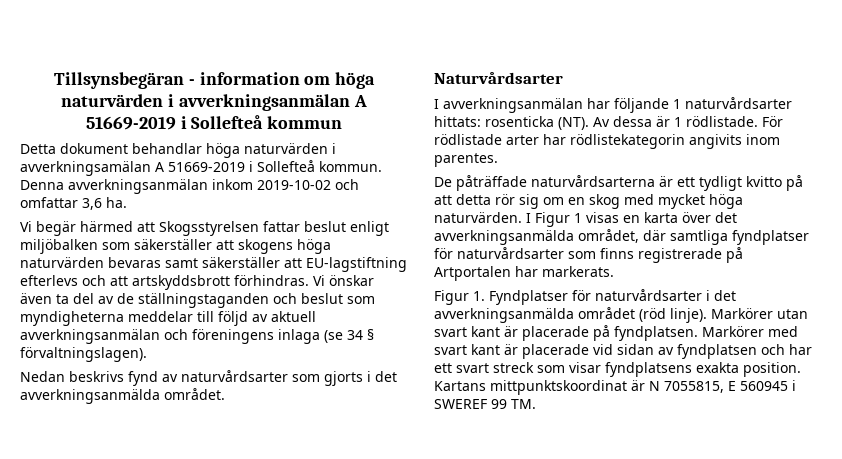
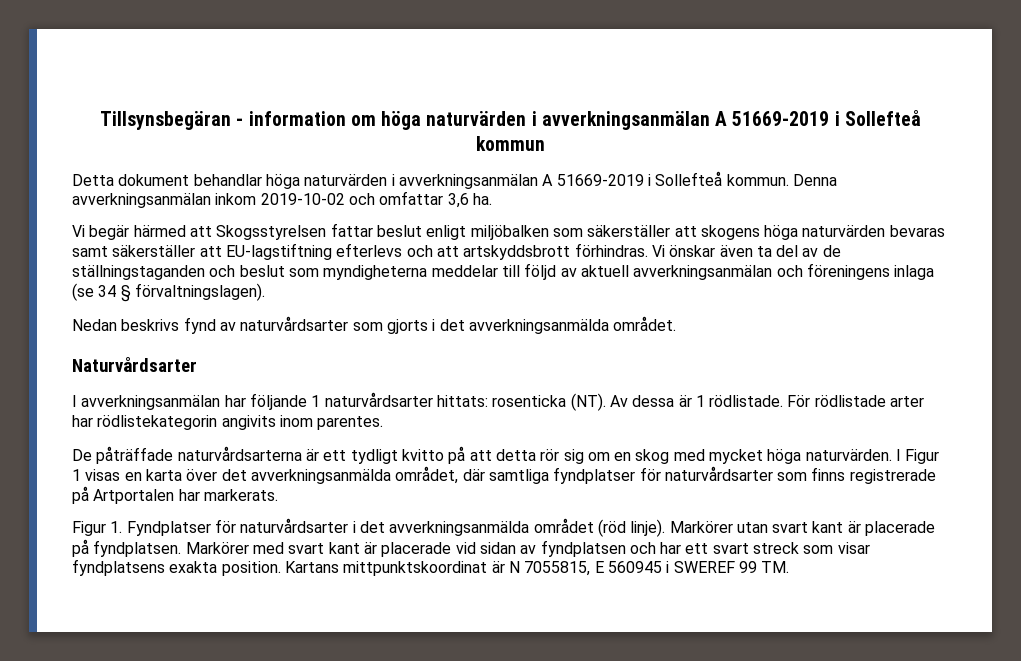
- Detta dokument behandlar höga naturvärden i avverkningsamälan A 51669-2019 i Sollefteå kommun.
+ Detta dokument behandlar höga naturvärden i avverkningsanmälan A 51669-2019 i Sollefteå kommun.

